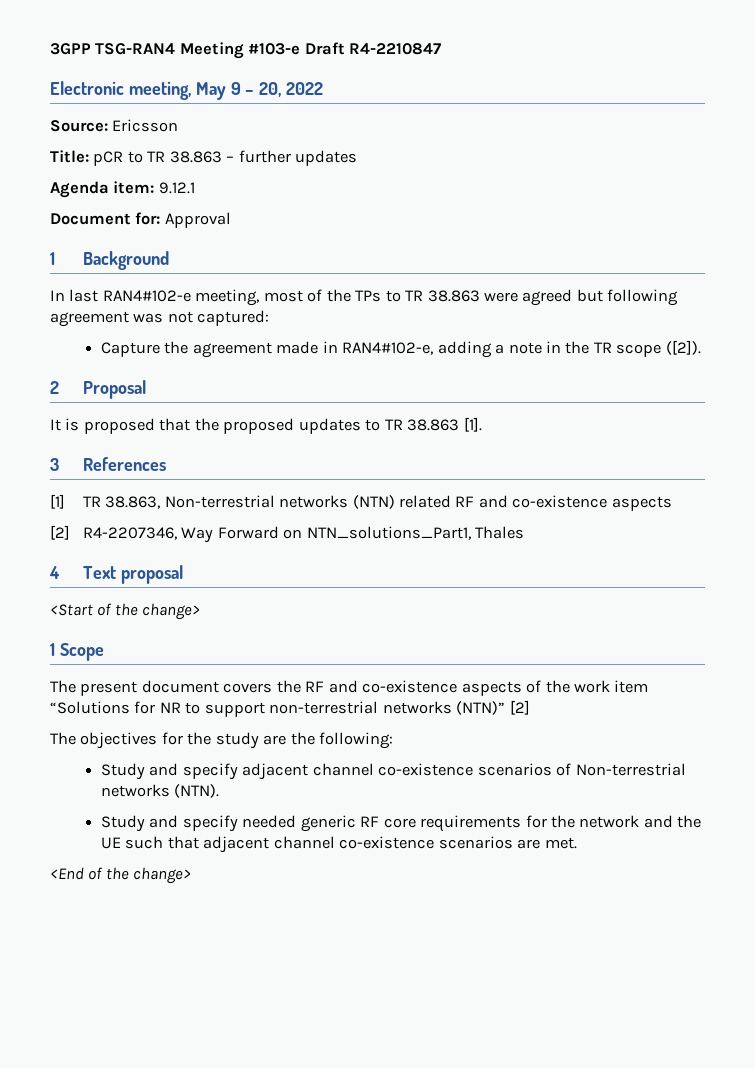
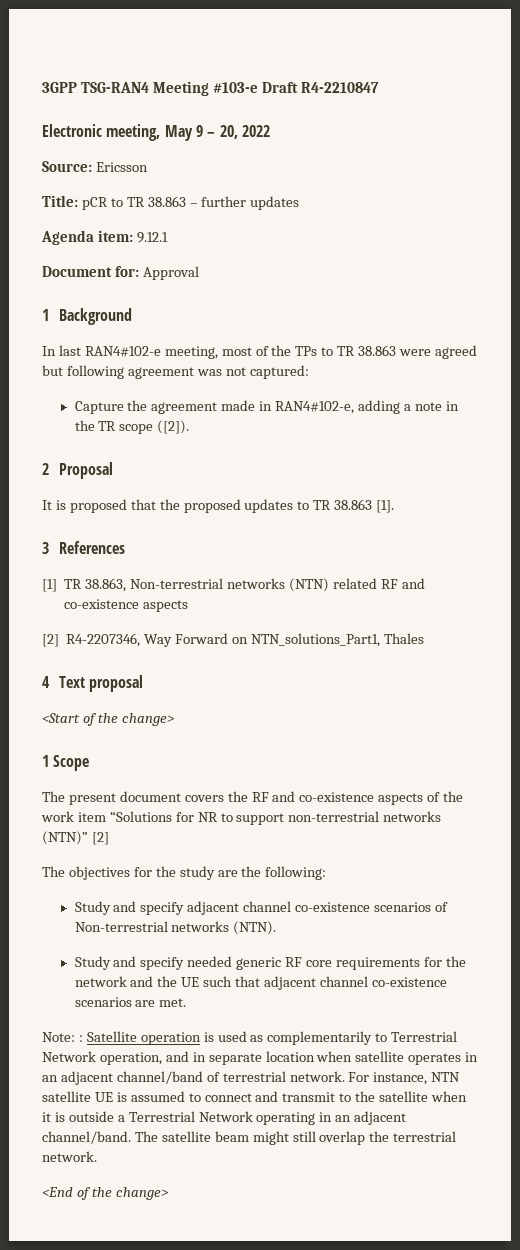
+ Note: : Satellite operation is used as complementarily to Terrestrial Network operation, and in separate location when satellite operates in an adjacent channel/band of terrestrial network. For instance, NTN satellite UE is assumed to connect and transmit to the satellite when it is outside a Terrestrial Network operating in an adjacent channel/band. The satellite beam might still overlap the terrestrial network.

